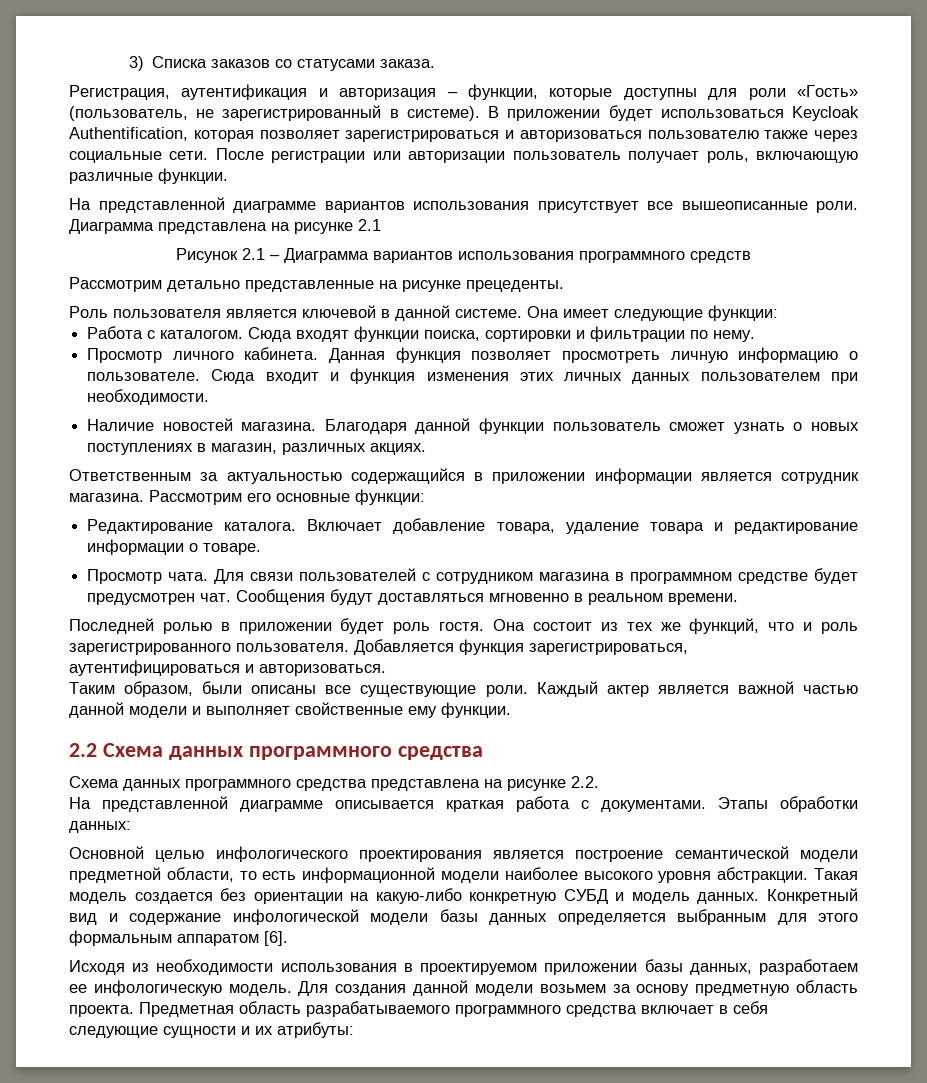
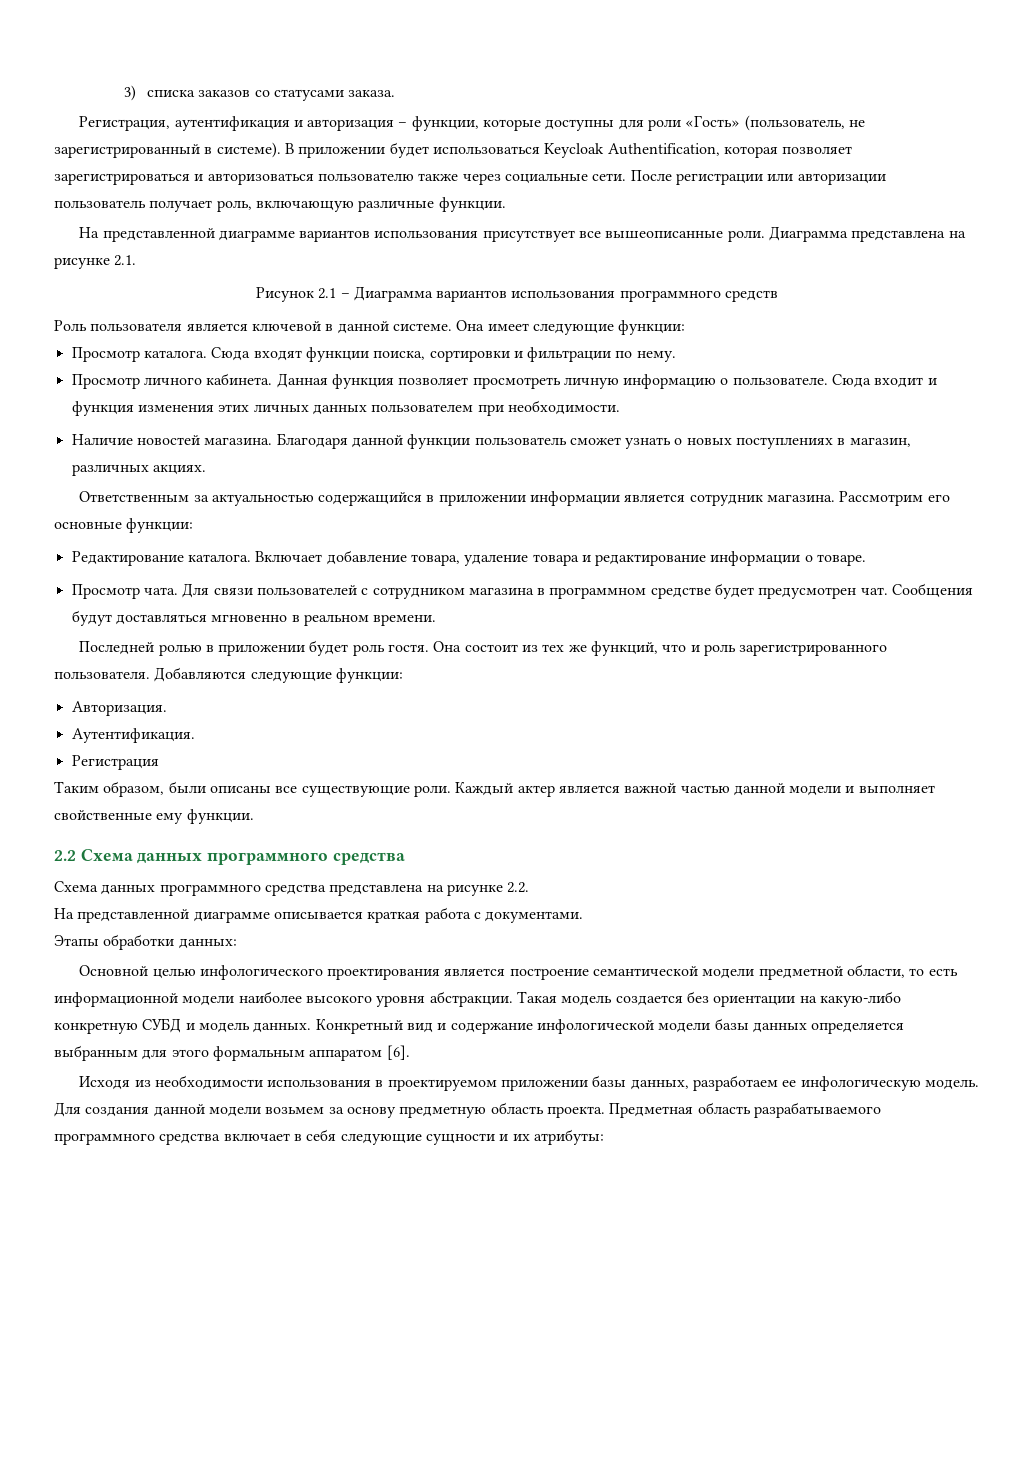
- 3) Списка заказов со статусами заказа.
+ 3) списка заказов со статусами заказа.
- Диаграмма представлена на рисунке 2.1
+ Диаграмма представлена на рисунке 2.1.
- Рассмотрим детально представленные на рисунке прецеденты.
- Работа с каталогом.
+ Просмотр каталога.
- Добавляется функция зарегистрироваться, аутентифицироваться и авторизоваться.
+ Добавляются следующие функции:
+ Авторизация.
+ Аутентификация.
+ Регистрация
- На представленной диаграмме описывается краткая работа с документами. Этапы обработки данных:
+ На представленной диаграмме описывается краткая работа с документами.
+ Этапы обработки данных:

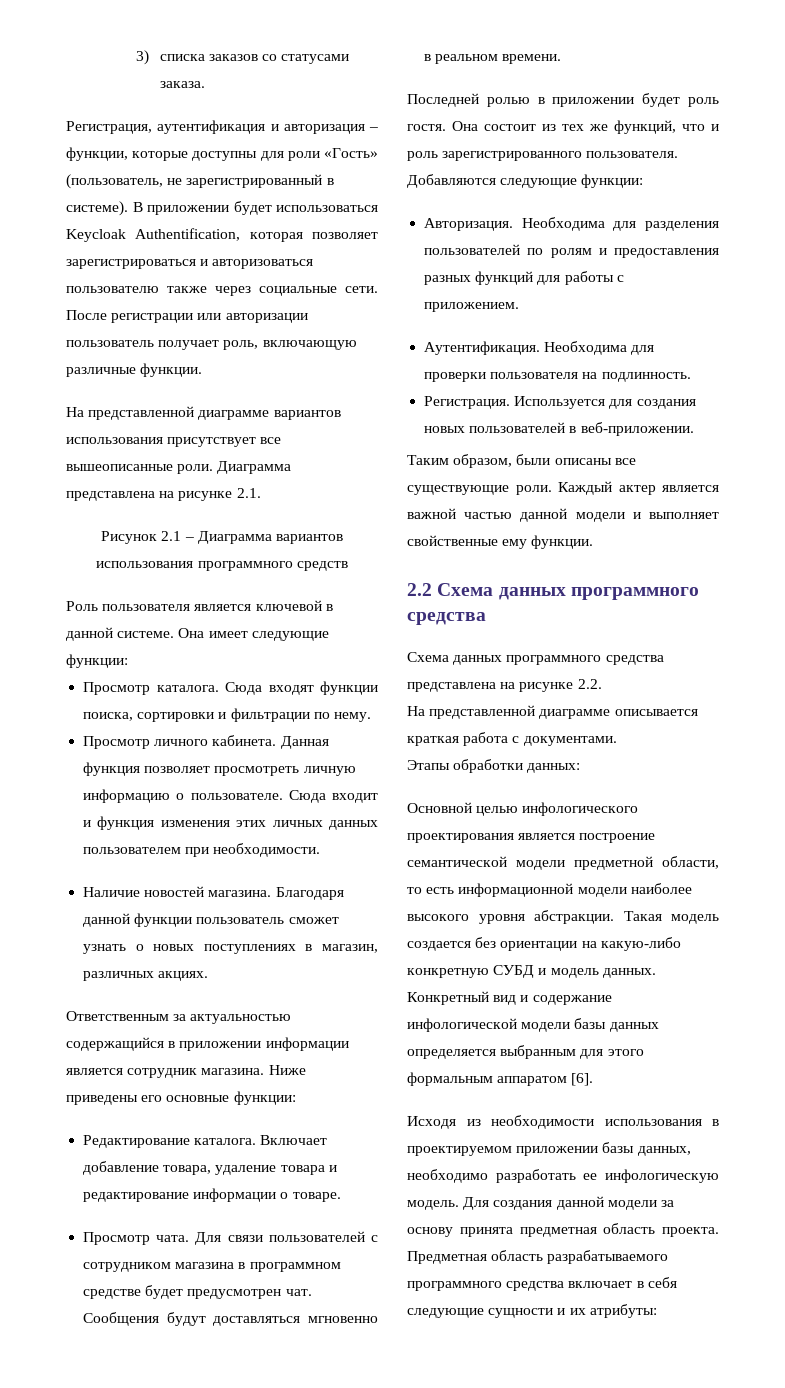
- Рассмотрим его основные функции:
+ Ниже приведены его основные функции:
- Авторизация.
- Аутентификация.
- Регистрация
+ Авторизация. Необходима для разделения пользователей по ролям и предоставления разных функций для работы с приложением.
+ Аутентификация. Необходима для проверки пользователя на подлинность.
+ Регистрация. Используется для создания новых пользователей в веб-приложении.
- Исходя из необходимости использования в проектируемом приложении базы данных, разработаем ее инфологическую модель.
+ Исходя из необходимости использования в проектируемом приложении базы данных, необходимо разработать ее инфологическую модель.
- Для создания данной модели возьмем за основу предметную область проекта.
+ Для создания данной модели за основу принята предметная область проекта.

